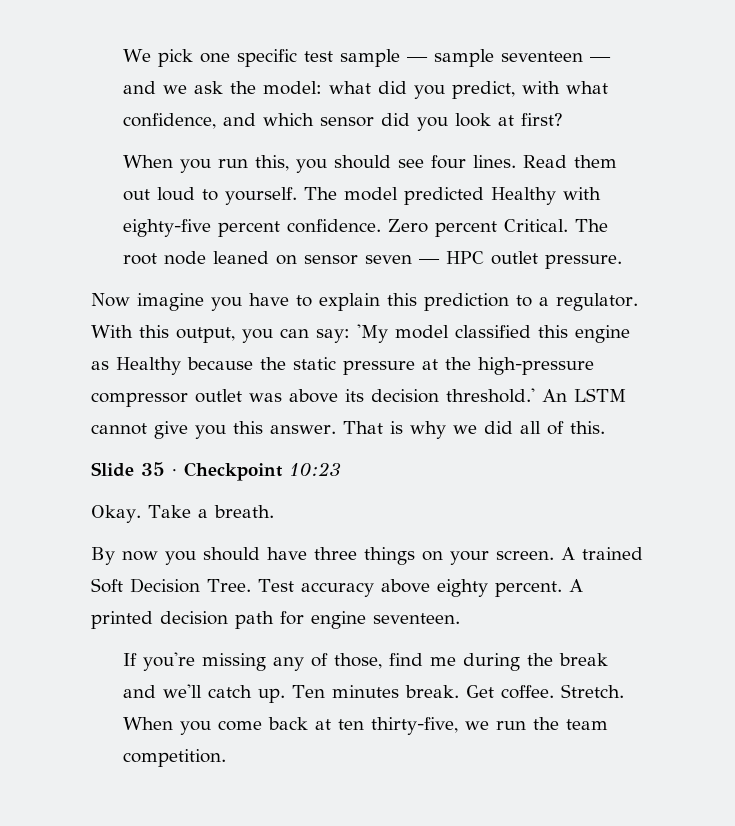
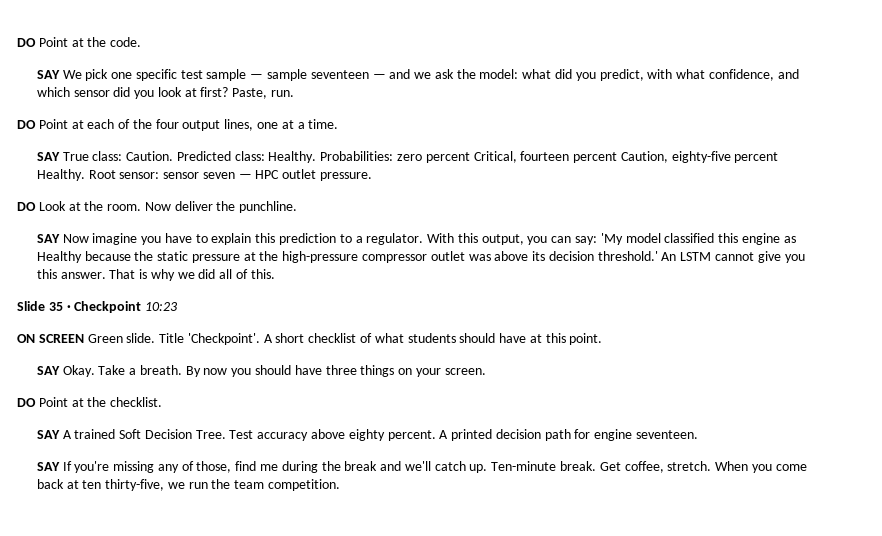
- We pick one specific test sample — sample seventeen — and we ask the model: what did you predict, with what confidence, and which sensor did you look at first?
- When you run this, you should see four lines. Read them out loud to yourself. The model predicted Healthy with eighty-five percent confidence. Zero percent Critical. The root node leaned on sensor seven — HPC outlet pressure.
+ DO Point at the code.
+ SAY We pick one specific test sample — sample seventeen — and we ask the model: what did you predict, with what confidence, and which sensor did you look at first? Paste, run.
+ DO Point at each of the four output lines, one at a time.
+ SAY True class: Caution. Predicted class: Healthy. Probabilities: zero percent Critical, fourteen percent Caution, eighty-five percent Healthy. Root sensor: sensor seven — HPC outlet pressure.
- Now imagine you have to explain this prediction to a regulator.
+ DO Look at the room. Now deliver the punchline.
+ SAY Now imagine you have to explain this prediction to a regulator.
- Okay.
+ ON SCREEN Green slide. Title 'Checkpoint'. A short checklist of what students should have at this point.
+ SAY Okay.
- Take a breath.
- By now you should have three things on your screen. A trained Soft Decision Tree.
+ Take a breath. By now you should have three things on your screen.
+ DO Point at the checklist.
+ SAY A trained Soft Decision Tree.
- If you're missing any of those, find me during the break and we'll catch up.
+ SAY If you're missing any of those, find me during the break and we'll catch up.
- Ten minutes break. Get coffee. Stretch.
+ Ten-minute break. Get coffee, stretch.

